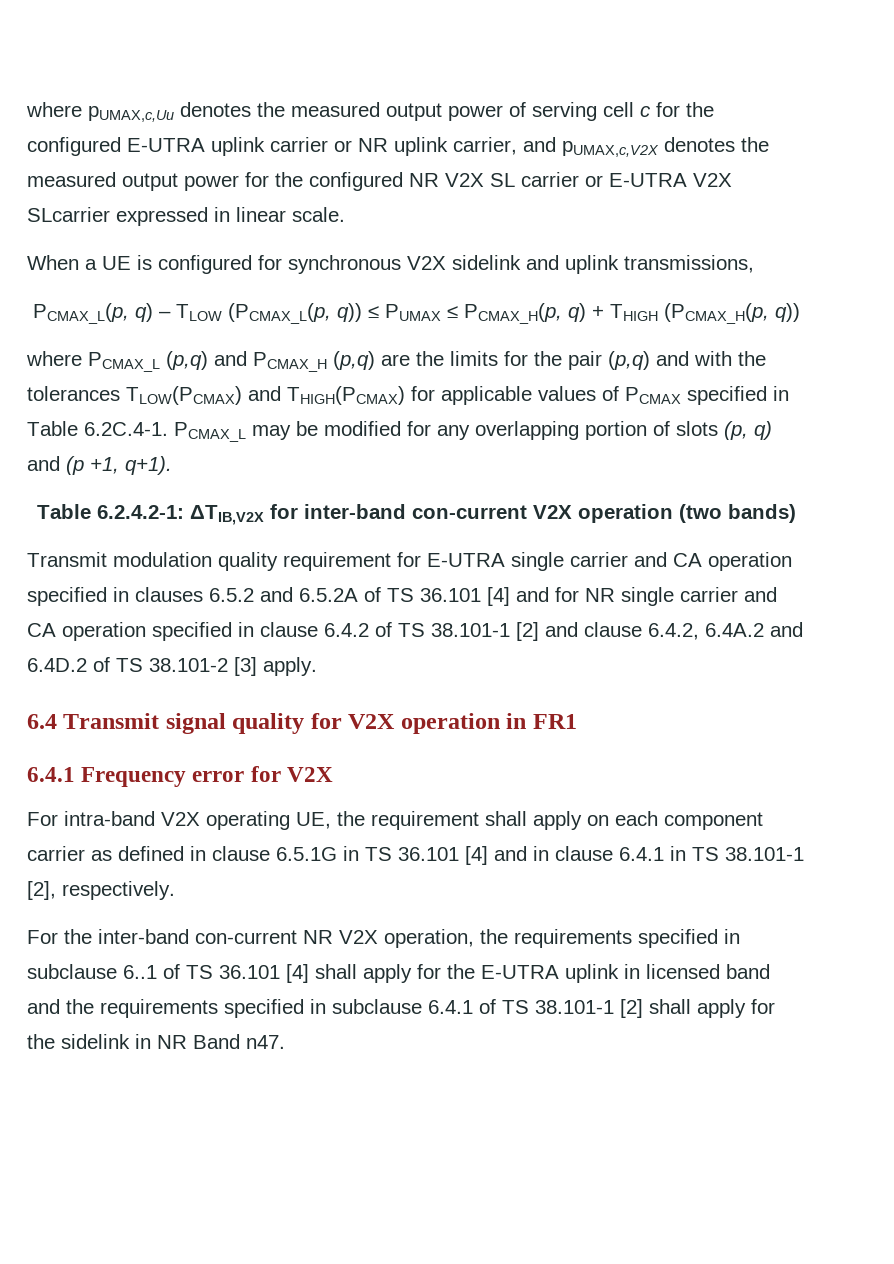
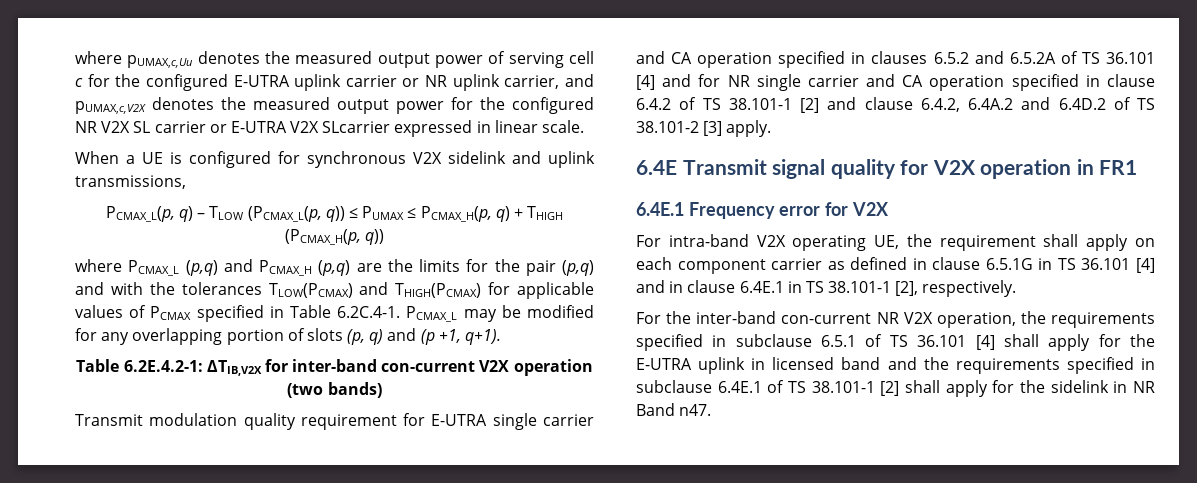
- Table 6.2.4.2-1: ΔTIB,V2X for inter-band con-current V2X operation (two bands)
+ Table 6.2E.4.2-1: ΔTIB,V2X for inter-band con-current V2X operation (two bands)
- 6.4 Transmit signal quality for V2X operation in FR1
+ 6.4E Transmit signal quality for V2X operation in FR1
- 6.4.1 Frequency error for V2X
+ 6.4E.1 Frequency error for V2X
- For intra-band V2X operating UE, the requirement shall apply on each component carrier as defined in clause 6.5.1G in TS 36.101 [4] and in clause 6.4.1 in TS 38.101-1 [2], respectively.
+ For intra-band V2X operating UE, the requirement shall apply on each component carrier as defined in clause 6.5.1G in TS 36.101 [4] and in clause 6.4E.1 in TS 38.101-1 [2], respectively.
- For the inter-band con-current NR V2X operation, the requirements specified in subclause 6..1 of TS 36.101 [4] shall apply for the E-UTRA uplink in licensed band and the requirements specified in subclause 6.4.1 of TS 38.101-1 [2] shall apply for the sidelink in NR Band n47.
+ For the inter-band con-current NR V2X operation, the requirements specified in subclause 6.5.1 of TS 36.101 [4] shall apply for the E-UTRA uplink in licensed band and the requirements specified in subclause 6.4E.1 of TS 38.101-1 [2] shall apply for the sidelink in NR Band n47.

